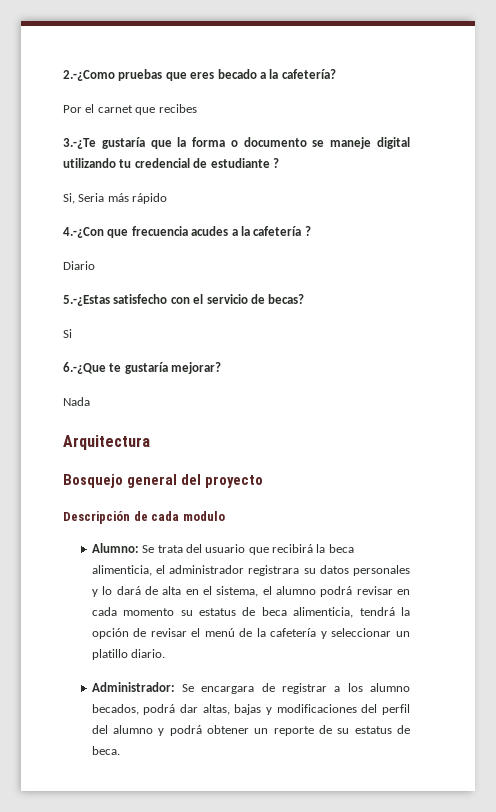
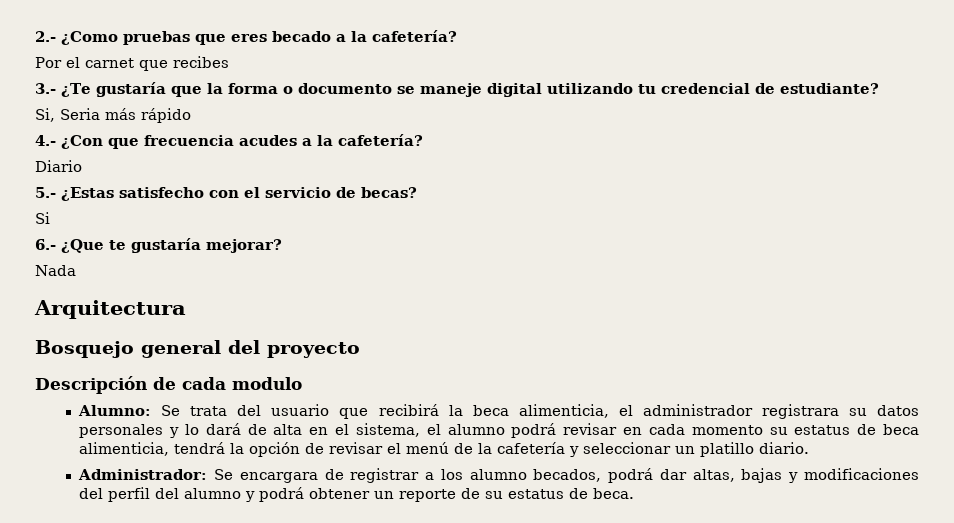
- 2.-¿Como pruebas que eres becado a la cafetería?
+ 2.- ¿Como pruebas que eres becado a la cafetería?
- 3.-¿Te gustaría que la forma o documento se maneje digital utilizando tu credencial de estudiante ?
+ 3.- ¿Te gustaría que la forma o documento se maneje digital utilizando tu credencial de estudiante?
- 4.-¿Con que frecuencia acudes a la cafetería ?
+ 4.- ¿Con que frecuencia acudes a la cafetería?
- 5.-¿Estas satisfecho con el servicio de becas?
+ 5.- ¿Estas satisfecho con el servicio de becas?
- 6.-¿Que te gustaría mejorar?
+ 6.- ¿Que te gustaría mejorar?

